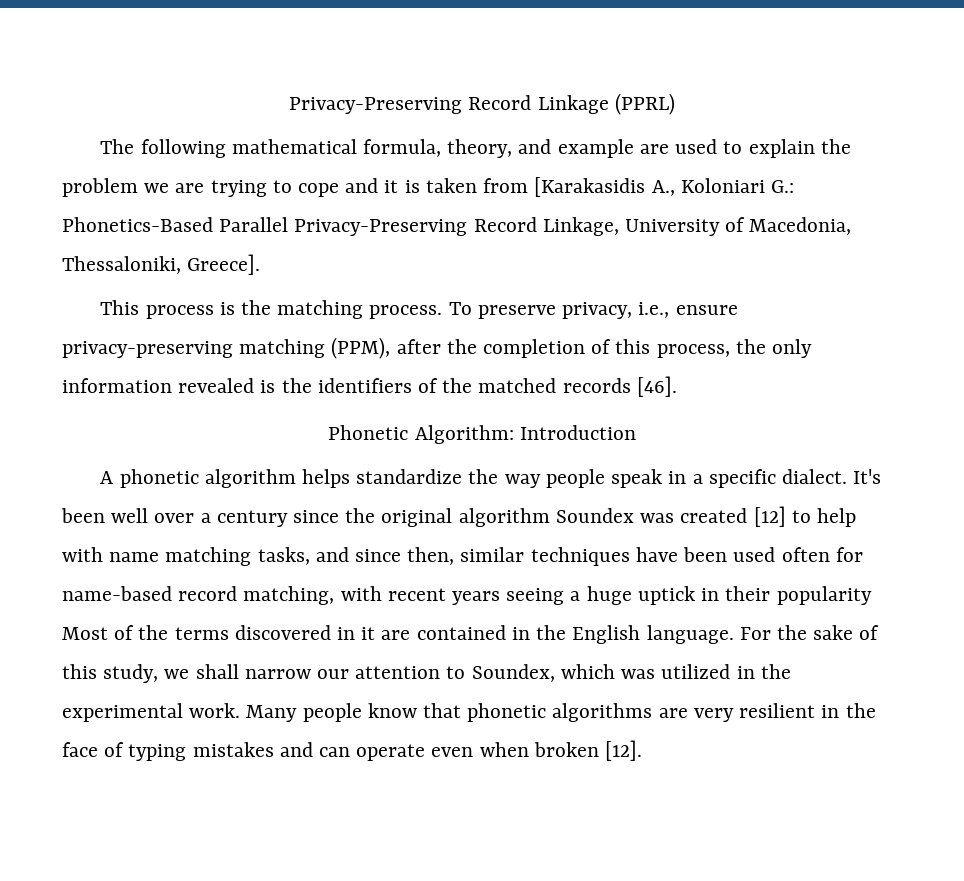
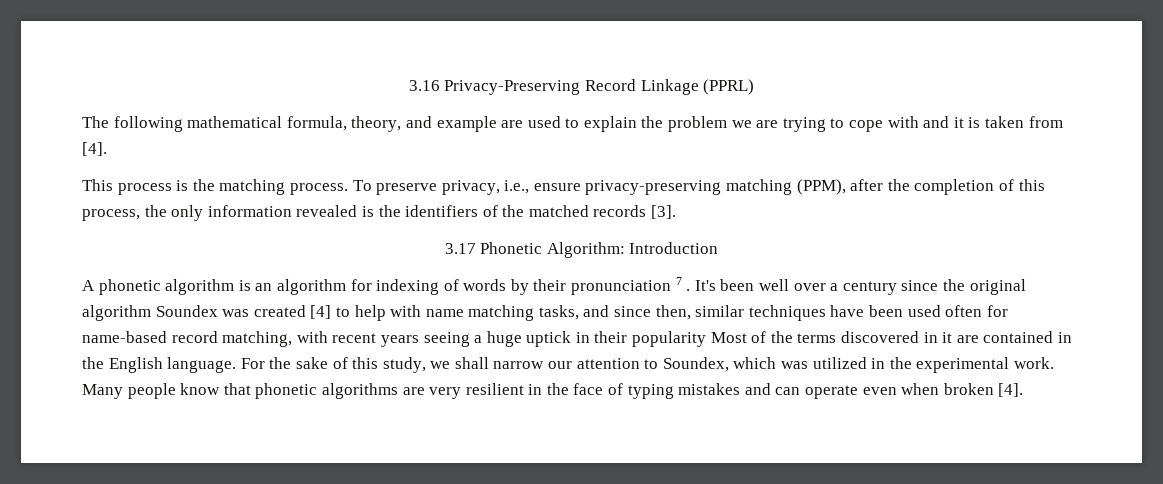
- Privacy-Preserving Record Linkage (PPRL)
+ 3.16 Privacy-Preserving Record Linkage (PPRL)
- The following mathematical formula, theory, and example are used to explain the problem we are trying to cope and it is taken from [Karakasidis A., Koloniari G.: Phonetics-Based Parallel Privacy-Preserving Record Linkage, University of Macedonia, Thessaloniki, Greece].
+ The following mathematical formula, theory, and example are used to explain the problem we are trying to cope with and it is taken from [4].
- To preserve privacy, i.e., ensure privacy-preserving matching (PPM), after the completion of this process, the only information revealed is the identifiers of the matched records [46].
- Phonetic Algorithm: Introduction
+ To preserve privacy, i.e., ensure privacy-preserving matching (PPM), after the completion of this process, the only information revealed is the identifiers of the matched records [3].
+ 3.17 Phonetic Algorithm: Introduction
- A phonetic algorithm helps standardize the way people speak in a specific dialect.
+ A phonetic algorithm is an algorithm for indexing of words by their pronunciation 7 .
- It's been well over a century since the original algorithm Soundex was created [12] to help with name matching tasks, and since then, similar techniques have been used often for name-based record matching, with recent years seeing a huge uptick in their popularity Most of the terms discovered in it are contained in the English language.
+ It's been well over a century since the original algorithm Soundex was created [4] to help with name matching tasks, and since then, similar techniques have been used often for name-based record matching, with recent years seeing a huge uptick in their popularity Most of the terms discovered in it are contained in the English language.
- Many people know that phonetic algorithms are very resilient in the face of typing mistakes and can operate even when broken [12].
+ Many people know that phonetic algorithms are very resilient in the face of typing mistakes and can operate even when broken [4].

